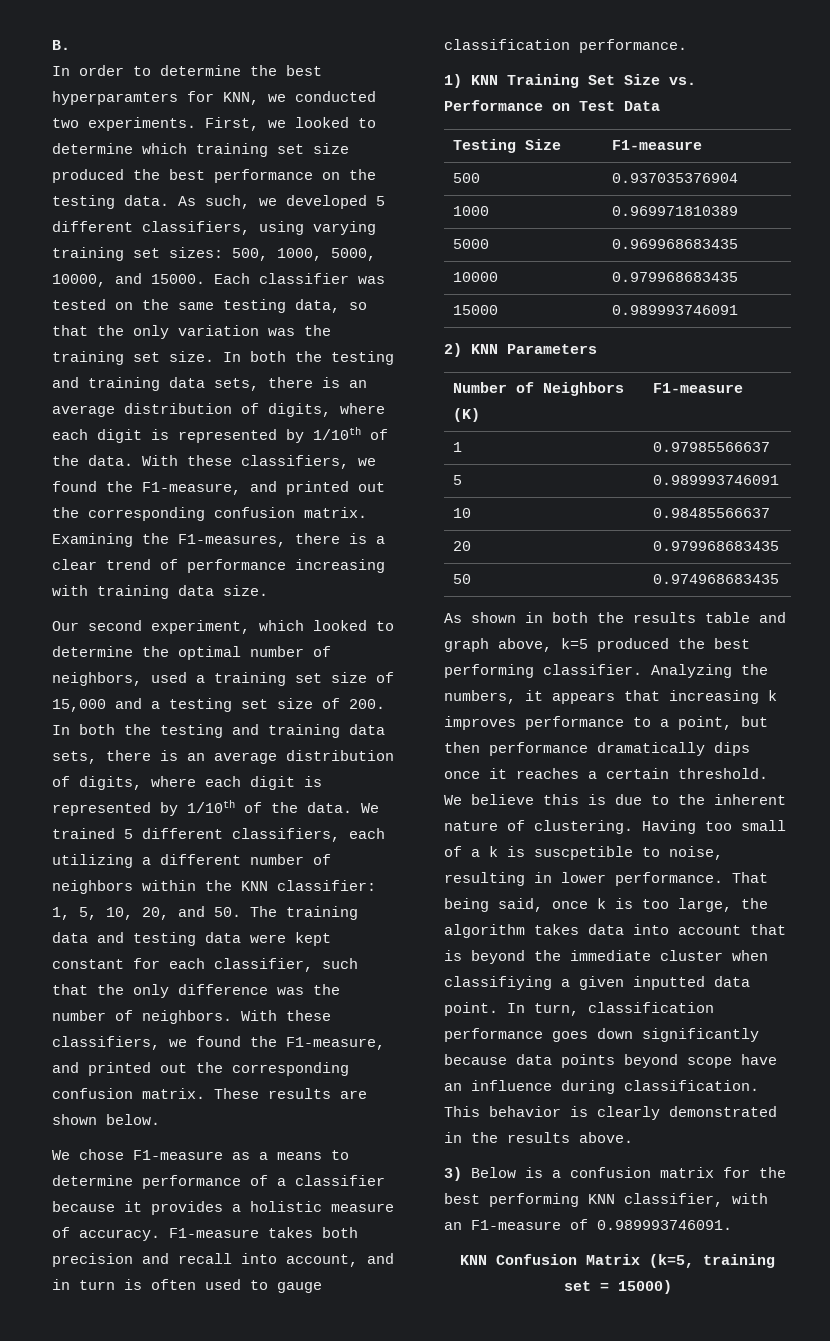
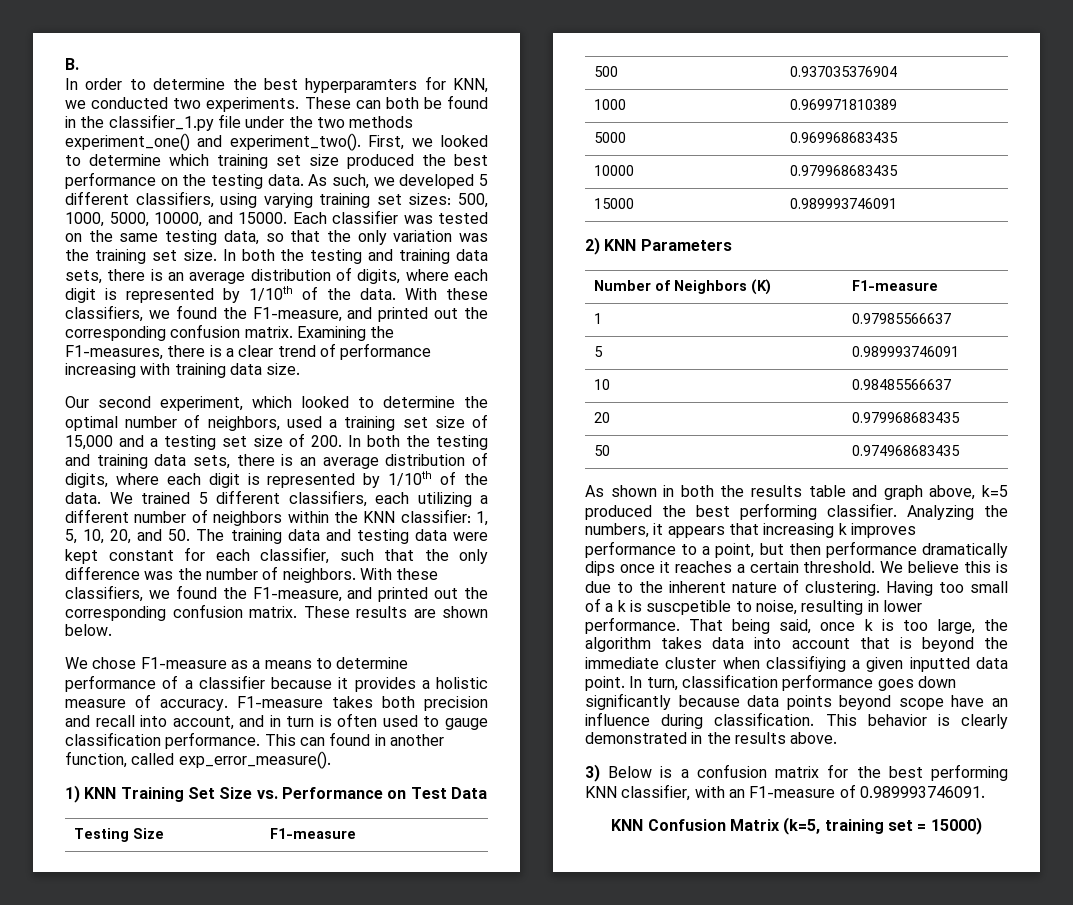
+ These can both be found in the classifier_1.py file under the two methods experiment_one() and experiment_two().
+ This can found in another function, called exp_error_measure().

